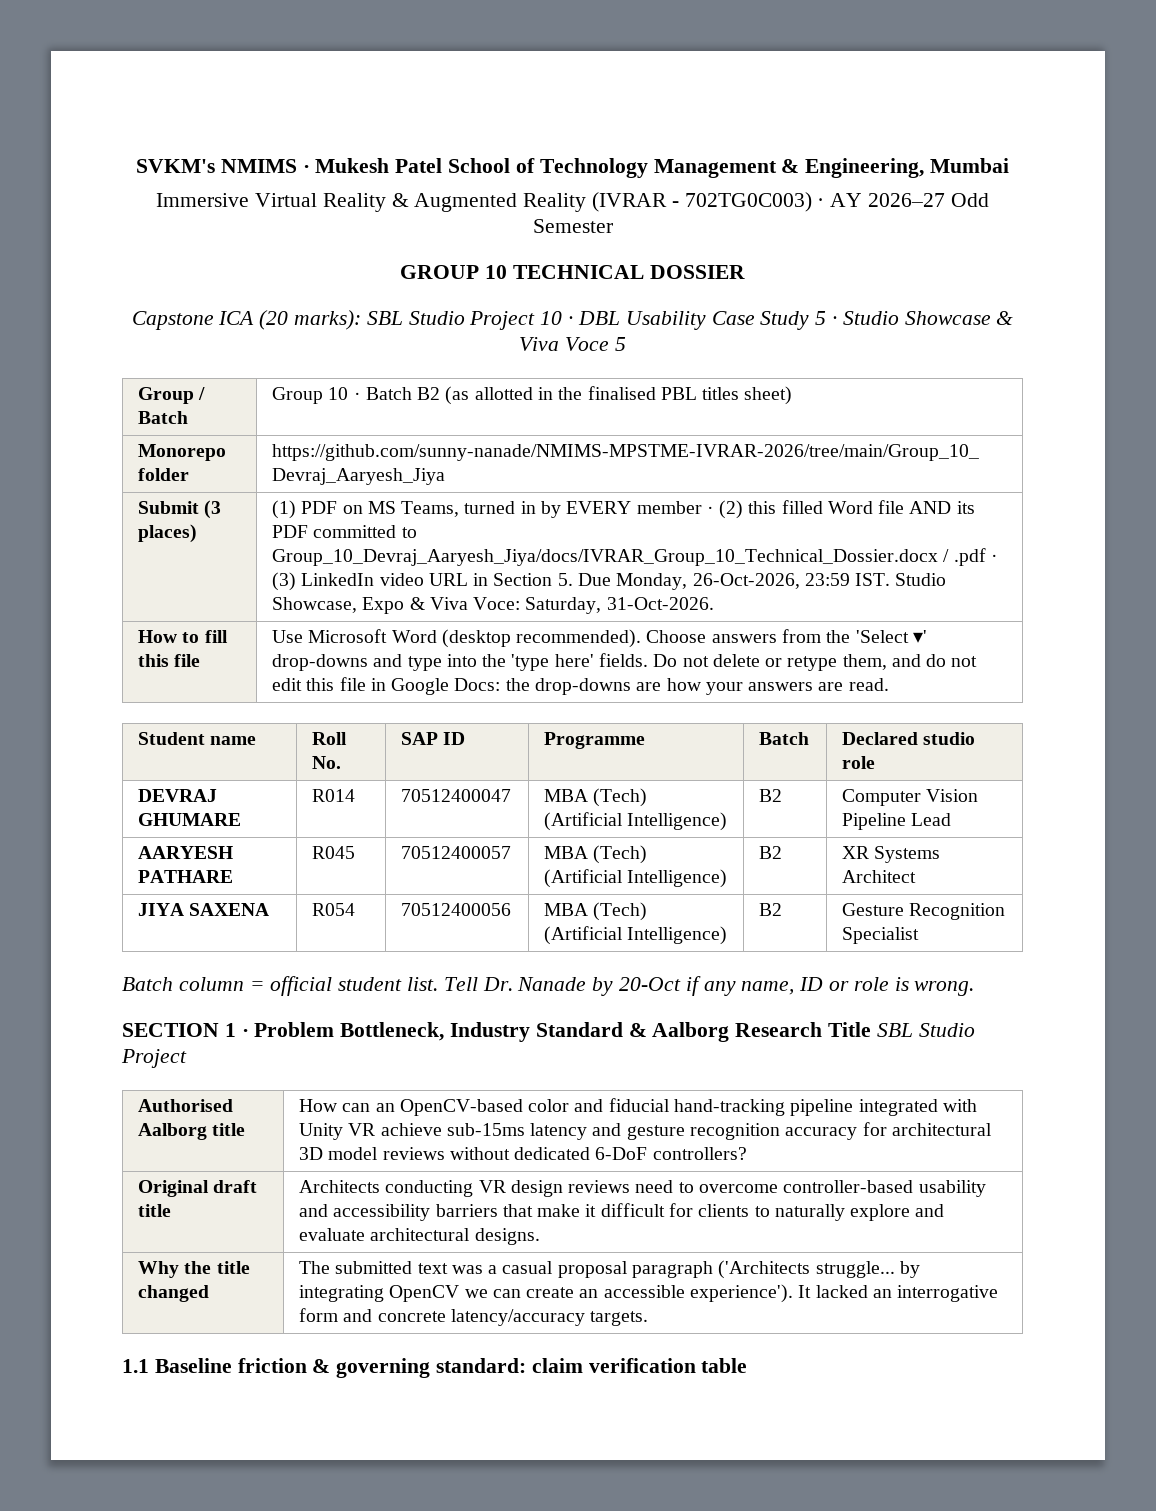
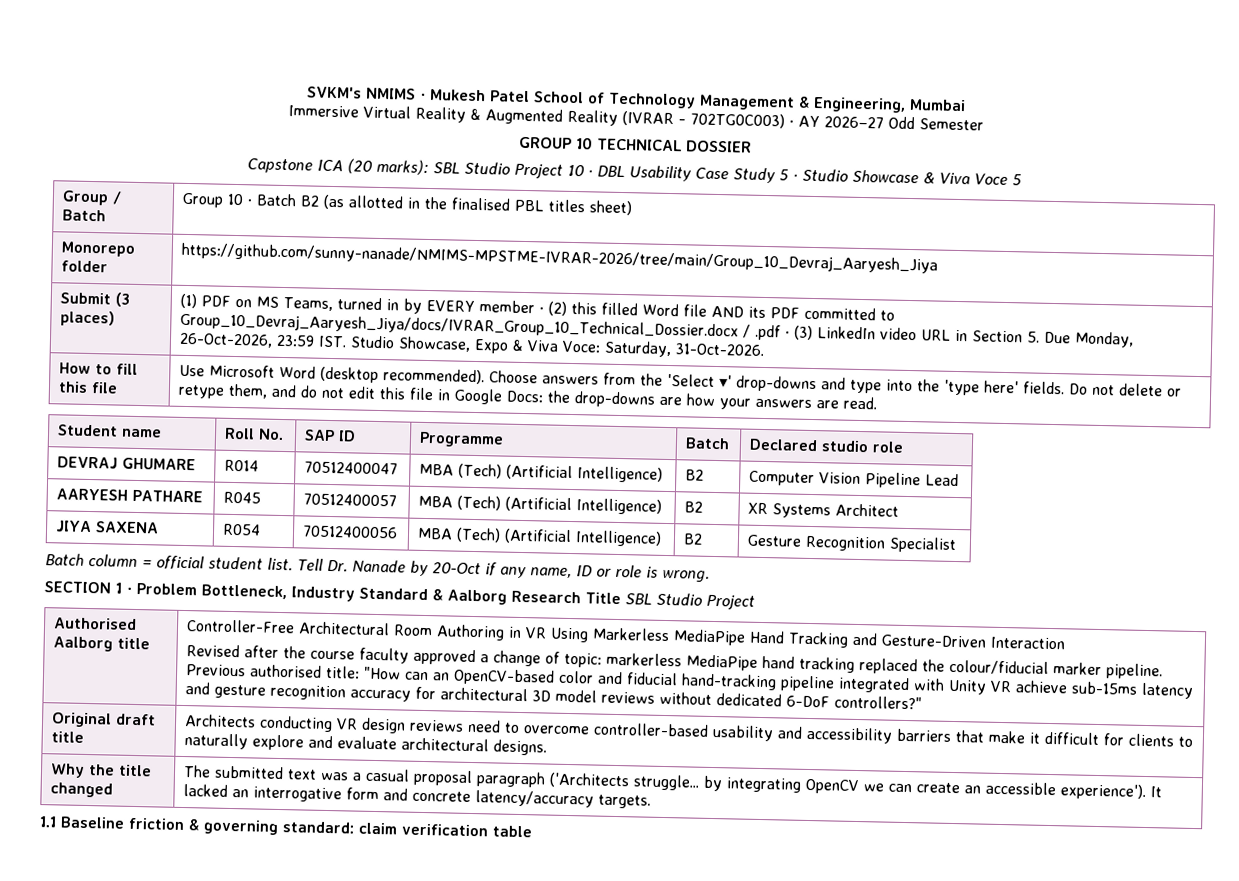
- How can an OpenCV-based color and fiducial hand-tracking pipeline integrated with Unity VR achieve sub-15ms latency and gesture recognition accuracy for architectural 3D model reviews without dedicated 6-DoF controllers?
+ Controller-Free Architectural Room Authoring in VR Using Markerless MediaPipe Hand Tracking and Gesture-Driven Interaction
+ Revised after the course faculty approved a change of topic: markerless MediaPipe hand tracking replaced the colour/fiducial marker pipeline. Previous authorised title: "How can an OpenCV-based color and fiducial hand-tracking pipeline integrated with Unity VR achieve sub-15ms latency and gesture recognition accuracy for architectural 3D model reviews without dedicated 6-DoF controllers?"

